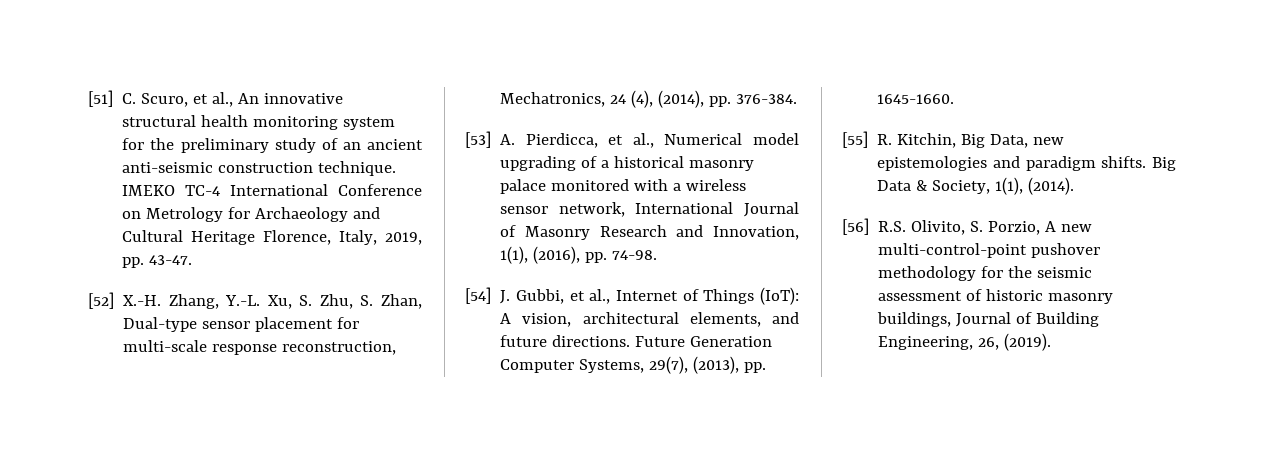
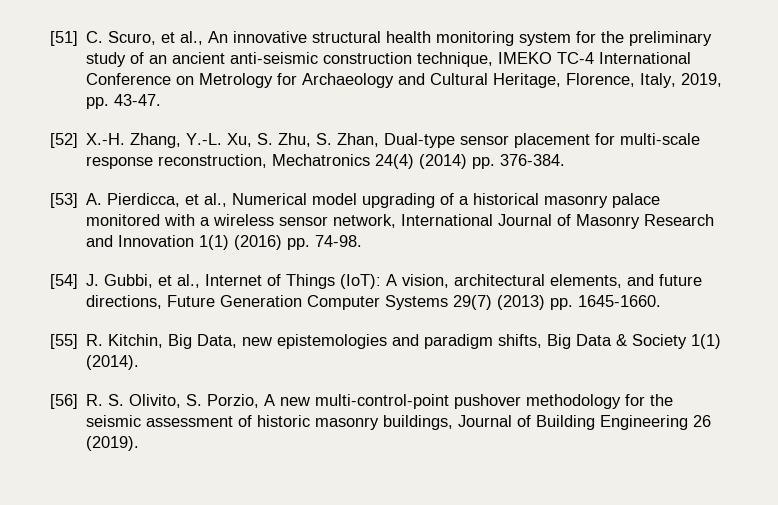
- [51] C. Scuro, et al., An innovative structural health monitoring system for the preliminary study of an ancient anti-seismic construction technique. IMEKO TC-4 International Conference on Metrology for Archaeology and Cultural Heritage Florence, Italy, 2019, pp. 43-47.
+ [51] C. Scuro, et al., An innovative structural health monitoring system for the preliminary study of an ancient anti-seismic construction technique, IMEKO TC-4 International Conference on Metrology for Archaeology and Cultural Heritage, Florence, Italy, 2019, pp. 43-47.
- [52] X.-H. Zhang, Y.-L. Xu, S. Zhu, S. Zhan, Dual-type sensor placement for multi-scale response reconstruction, Mechatronics, 24 (4), (2014), pp. 376-384.
+ [52] X.-H. Zhang, Y.-L. Xu, S. Zhu, S. Zhan, Dual-type sensor placement for multi-scale response reconstruction, Mechatronics 24(4) (2014) pp. 376-384.
- [53] A. Pierdicca, et al., Numerical model upgrading of a historical masonry palace monitored with a wireless sensor network, International Journal of Masonry Research and Innovation, 1(1), (2016), pp. 74-98.
+ [53] A. Pierdicca, et al., Numerical model upgrading of a historical masonry palace monitored with a wireless sensor network, International Journal of Masonry Research and Innovation 1(1) (2016) pp. 74-98.
- [54] J. Gubbi, et al., Internet of Things (IoT): A vision, architectural elements, and future directions. Future Generation Computer Systems, 29(7), (2013), pp. 1645-1660.
+ [54] J. Gubbi, et al., Internet of Things (IoT): A vision, architectural elements, and future directions, Future Generation Computer Systems 29(7) (2013) pp. 1645-1660.
- [55] R. Kitchin, Big Data, new epistemologies and paradigm shifts. Big Data & Society, 1(1), (2014).
+ [55] R. Kitchin, Big Data, new epistemologies and paradigm shifts, Big Data & Society 1(1) (2014).
- [56] R.S. Olivito, S. Porzio, A new multi-control-point pushover methodology for the seismic assessment of historic masonry buildings, Journal of Building Engineering, 26, (2019).
+ [56] R. S. Olivito, S. Porzio, A new multi-control-point pushover methodology for the seismic assessment of historic masonry buildings, Journal of Building Engineering 26 (2019).

